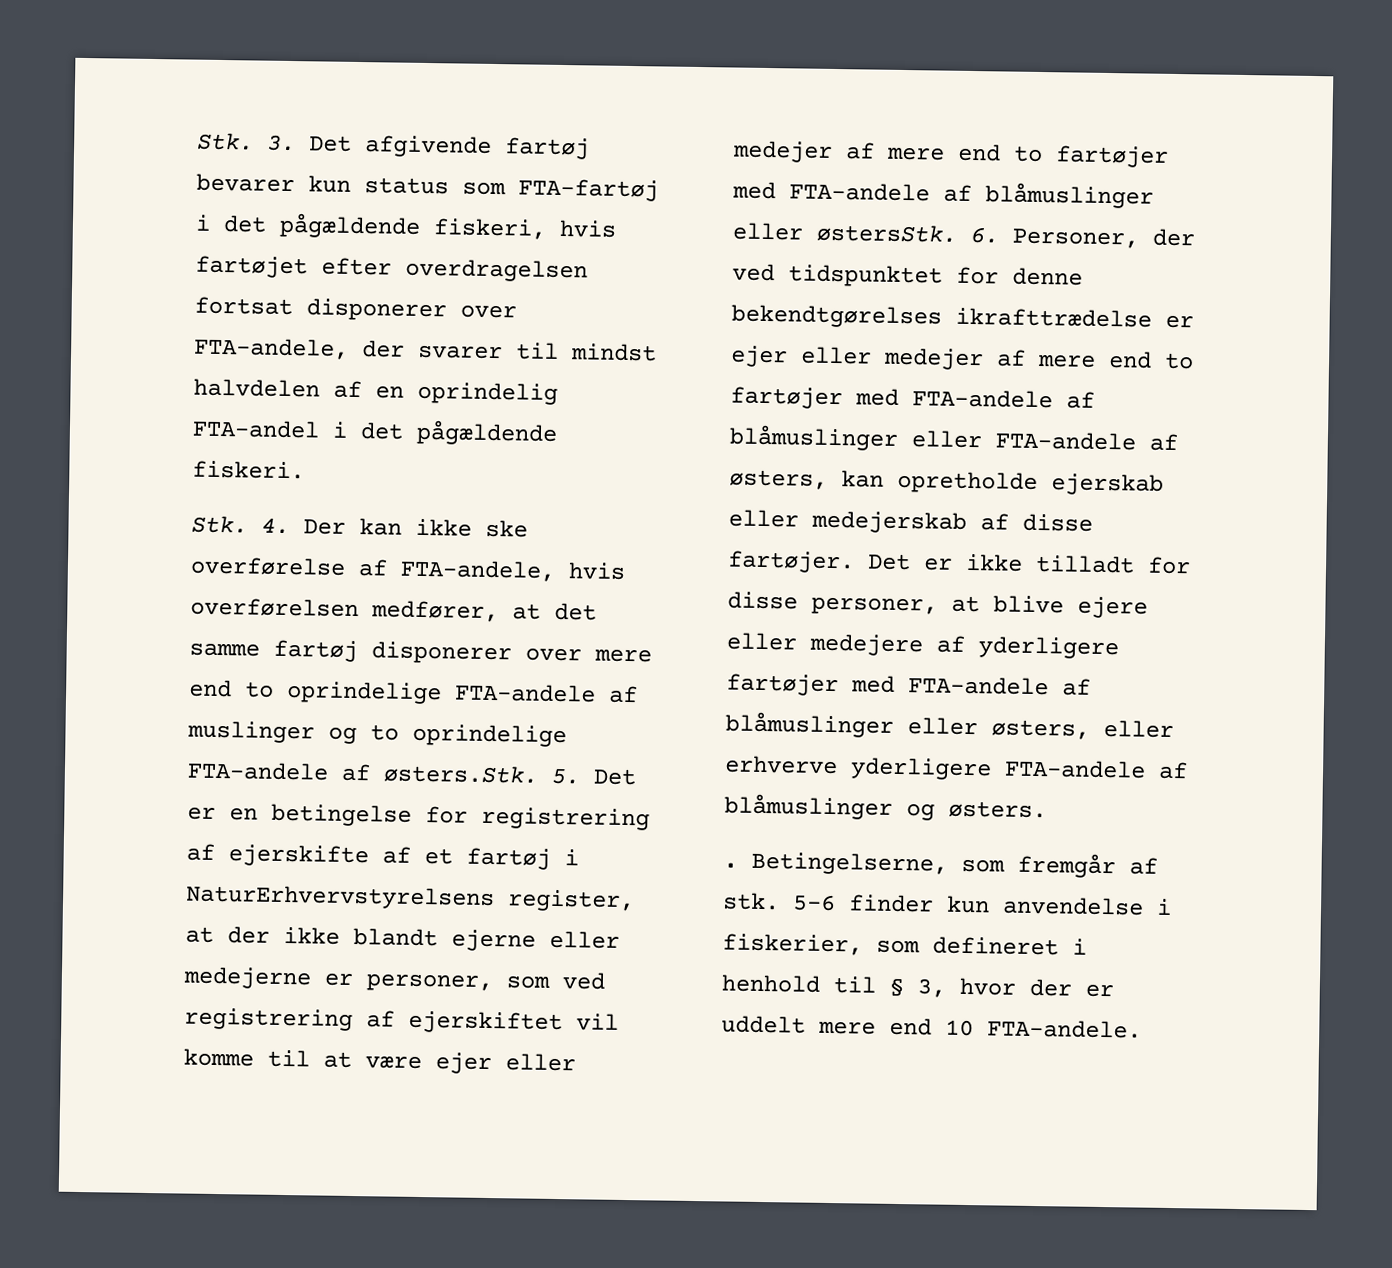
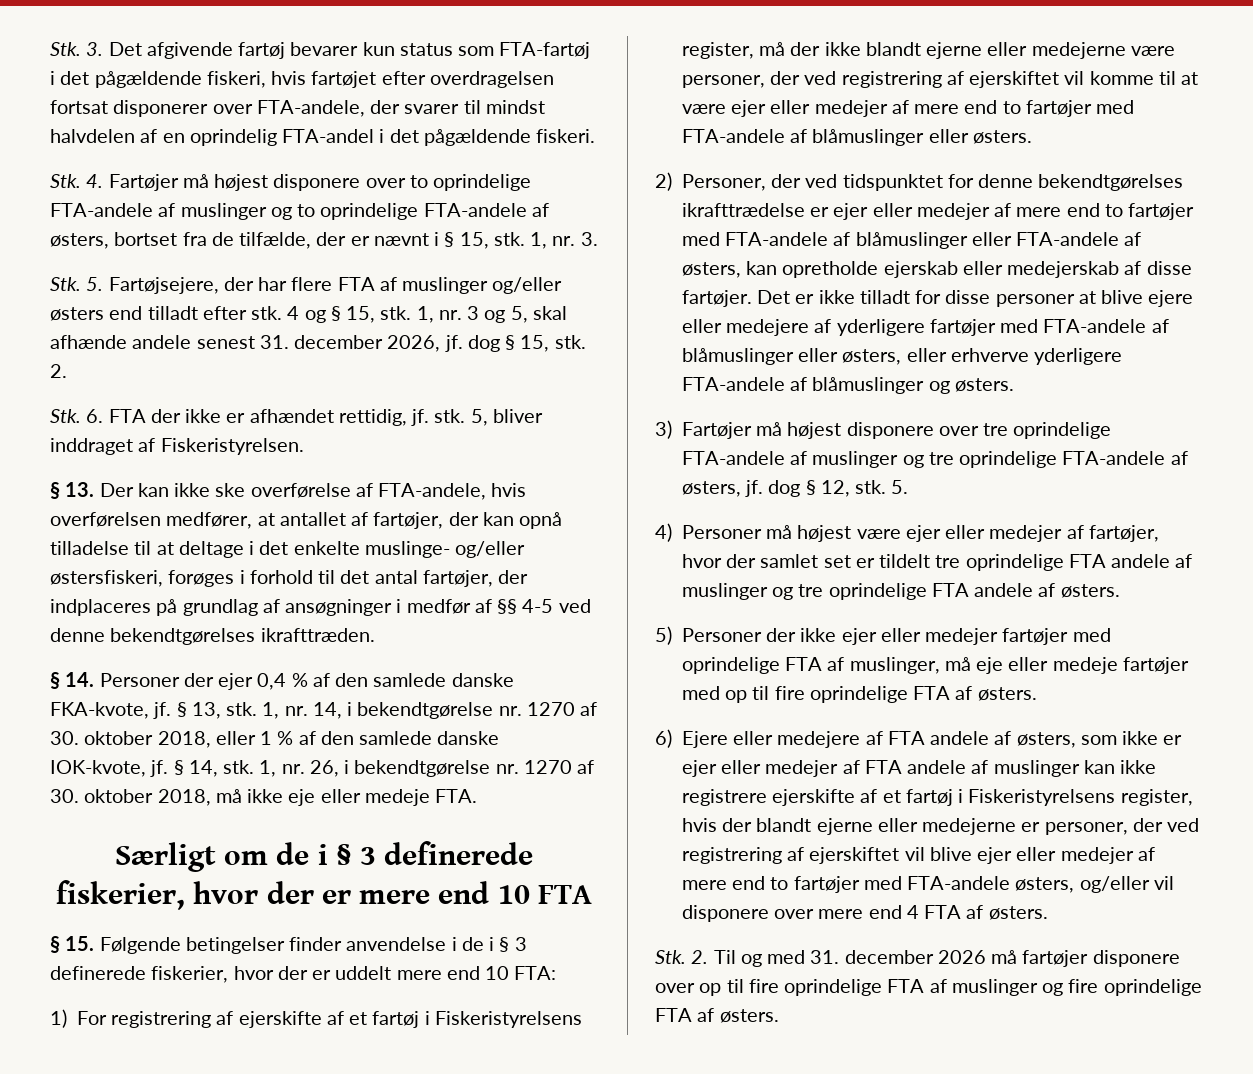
- Stk. 4. Der kan ikke ske overførelse af FTA-andele, hvis overførelsen medfører, at det samme fartøj disponerer over mere end to oprindelige FTA-andele af muslinger og to oprindelige FTA-andele af østers.Stk. 5. Det er en betingelse for registrering af ejerskifte af et fartøj i NaturErhvervstyrelsens register, at der ikke blandt ejerne eller medejerne er personer, som ved registrering af ejerskiftet vil komme til at være ejer eller medejer af mere end to fartøjer med FTA-andele af blåmuslinger eller østersStk. 6. Personer, der ved tidspunktet for denne bekendtgørelses ikrafttrædelse er ejer eller medejer af mere end to fartøjer med FTA-andele af blåmuslinger eller FTA-andele af østers, kan opretholde ejerskab eller medejerskab af disse fartøjer.
+ Stk. 4. Fartøjer må højest disponere over to oprindelige FTA-andele af muslinger og to oprindelige FTA-andele af østers, bortset fra de tilfælde, der er nævnt i § 15, stk. 1, nr. 3.
+ Stk. 5. Fartøjsejere, der har flere FTA af muslinger og/eller østers end tilladt efter stk. 4 og § 15, stk. 1, nr. 3 og 5, skal afhænde andele senest 31. december 2026, jf. dog § 15, stk. 2.
+ Stk. 6. FTA der ikke er afhændet rettidig, jf. stk. 5, bliver inddraget af Fiskeristyrelsen.
+ § 13. Der kan ikke ske overførelse af FTA-andele, hvis overførelsen medfører, at antallet af fartøjer, der kan opnå tilladelse til at deltage i det enkelte muslinge- og/eller østersfiskeri, forøges i forhold til det antal fartøjer, der indplaceres på grundlag af ansøgninger i medfør af §§ 4-5 ved denne bekendtgørelses ikrafttræden.
+ § 14. Personer der ejer 0,4 % af den samlede danske FKA-kvote, jf. § 13, stk. 1, nr. 14, i bekendtgørelse nr. 1270 af 30. oktober 2018, eller 1 % af den samlede danske IOK-kvote, jf. § 14, stk. 1, nr. 26, i bekendtgørelse nr. 1270 af 30. oktober 2018, må ikke eje eller medeje FTA.
+ Særligt om de i § 3 definerede fiskerier, hvor der er mere end 10 FTA
+ § 15. Følgende betingelser finder anvendelse i de i § 3 definerede fiskerier, hvor der er uddelt mere end 10 FTA:
+ 1) For registrering af ejerskifte af et fartøj i Fiskeristyrelsens register, må der ikke blandt ejerne eller medejerne være personer, der ved registrering af ejerskiftet vil komme til at være ejer eller medejer af mere end to fartøjer med FTA-andele af blåmuslinger eller østers.
+ 2) Personer, der ved tidspunktet for denne bekendtgørelses ikrafttrædelse er ejer eller medejer af mere end to fartøjer med FTA-andele af blåmuslinger eller FTA-andele af østers, kan opretholde ejerskab eller medejerskab af disse fartøjer.
- Det er ikke tilladt for disse personer, at blive ejere eller medejere af yderligere fartøjer med FTA-andele af blåmuslinger eller østers, eller erhverve yderligere FTA-andele af blåmuslinger og østers.
+ Det er ikke tilladt for disse personer at blive ejere eller medejere af yderligere fartøjer med FTA-andele af blåmuslinger eller østers, eller erhverve yderligere FTA-andele af blåmuslinger og østers.
- . Betingelserne, som fremgår af stk. 5-6 finder kun anvendelse i fiskerier, som defineret i henhold til § 3, hvor der er uddelt mere end 10 FTA-andele.
+ 3) Fartøjer må højest disponere over tre oprindelige FTA-andele af muslinger og tre oprindelige FTA-andele af østers, jf. dog § 12, stk. 5.
+ 4) Personer må højest være ejer eller medejer af fartøjer, hvor der samlet set er tildelt tre oprindelige FTA andele af muslinger og tre oprindelige FTA andele af østers.
+ 5) Personer der ikke ejer eller medejer fartøjer med oprindelige FTA af muslinger, må eje eller medeje fartøjer med op til fire oprindelige FTA af østers.
+ 6) Ejere eller medejere af FTA andele af østers, som ikke er ejer eller medejer af FTA andele af muslinger kan ikke registrere ejerskifte af et fartøj i Fiskeristyrelsens register, hvis der blandt ejerne eller medejerne er personer, der ved registrering af ejerskiftet vil blive ejer eller medejer af mere end to fartøjer med FTA-andele østers, og/eller vil disponere over mere end 4 FTA af østers.
+ Stk. 2. Til og med 31. december 2026 må fartøjer disponere over op til fire oprindelige FTA af muslinger og fire oprindelige FTA af østers.

